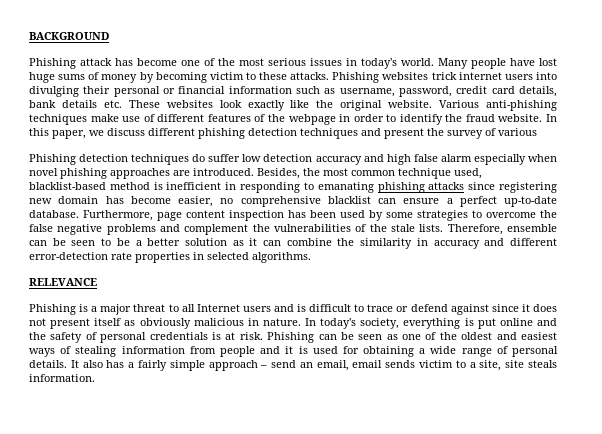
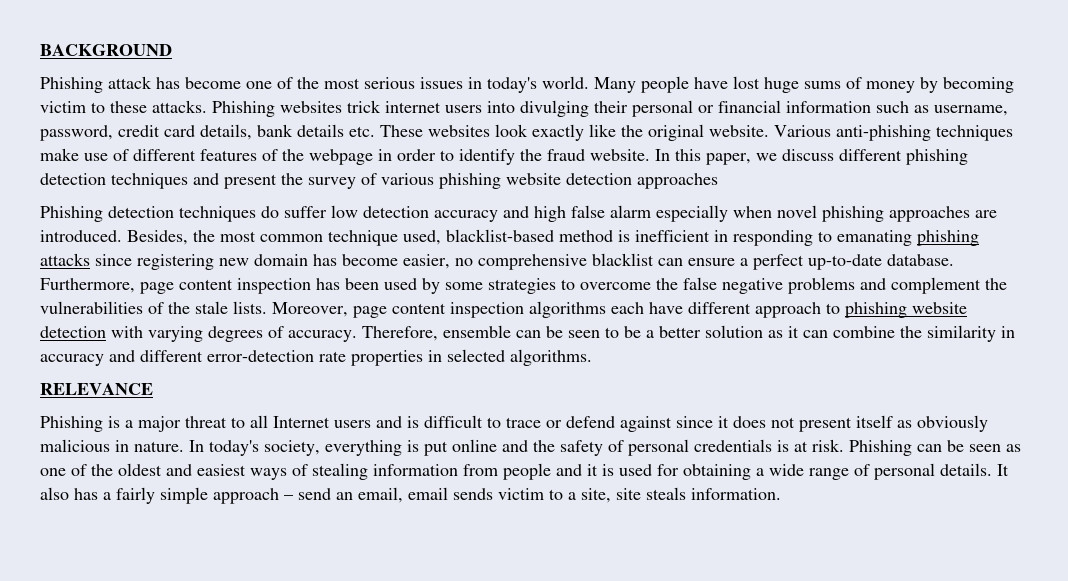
- In this paper, we discuss different phishing detection techniques and present the survey of various
+ In this paper, we discuss different phishing detection techniques and present the survey of various phishing website detection approaches
+ Moreover, page content inspection algorithms each have different approach to phishing website detection with varying degrees of accuracy.

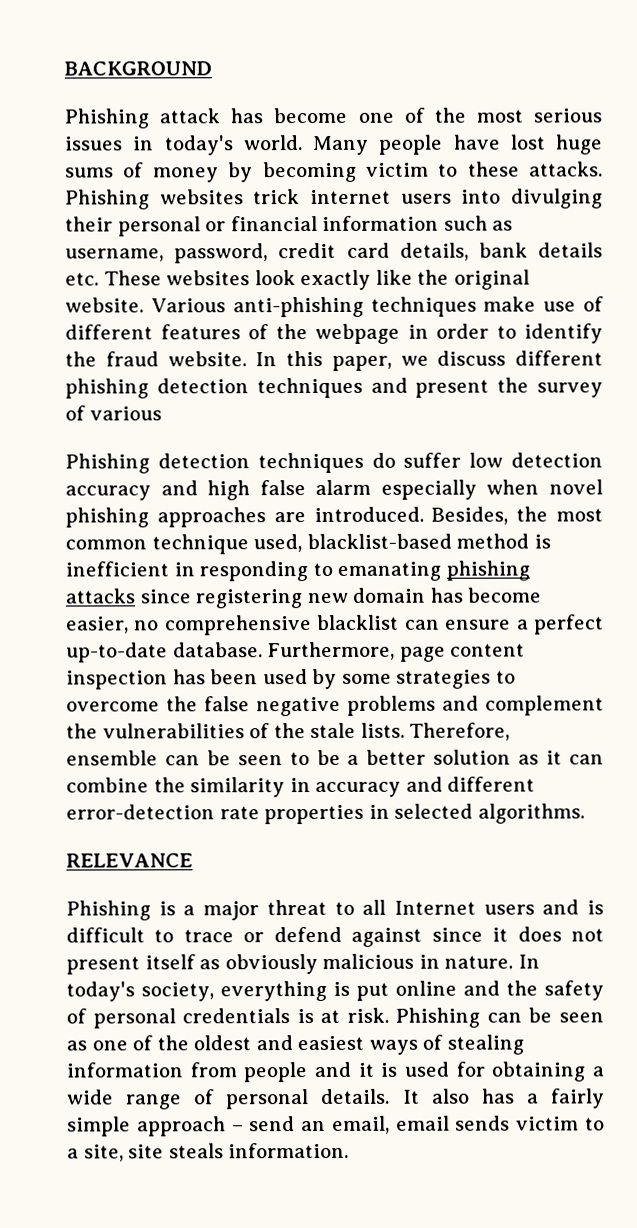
- In this paper, we discuss different phishing detection techniques and present the survey of various phishing website detection approaches
+ In this paper, we discuss different phishing detection techniques and present the survey of various
- Moreover, page content inspection algorithms each have different approach to phishing website detection with varying degrees of accuracy.

